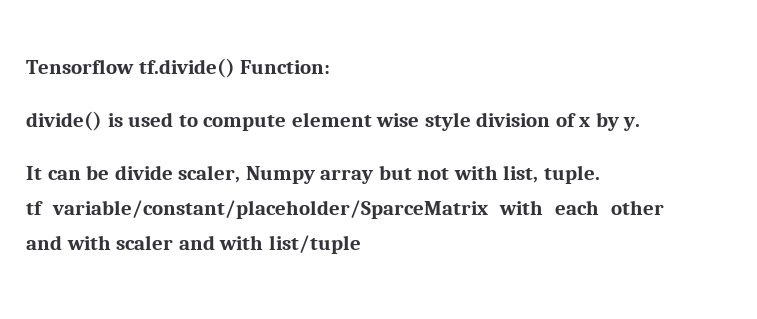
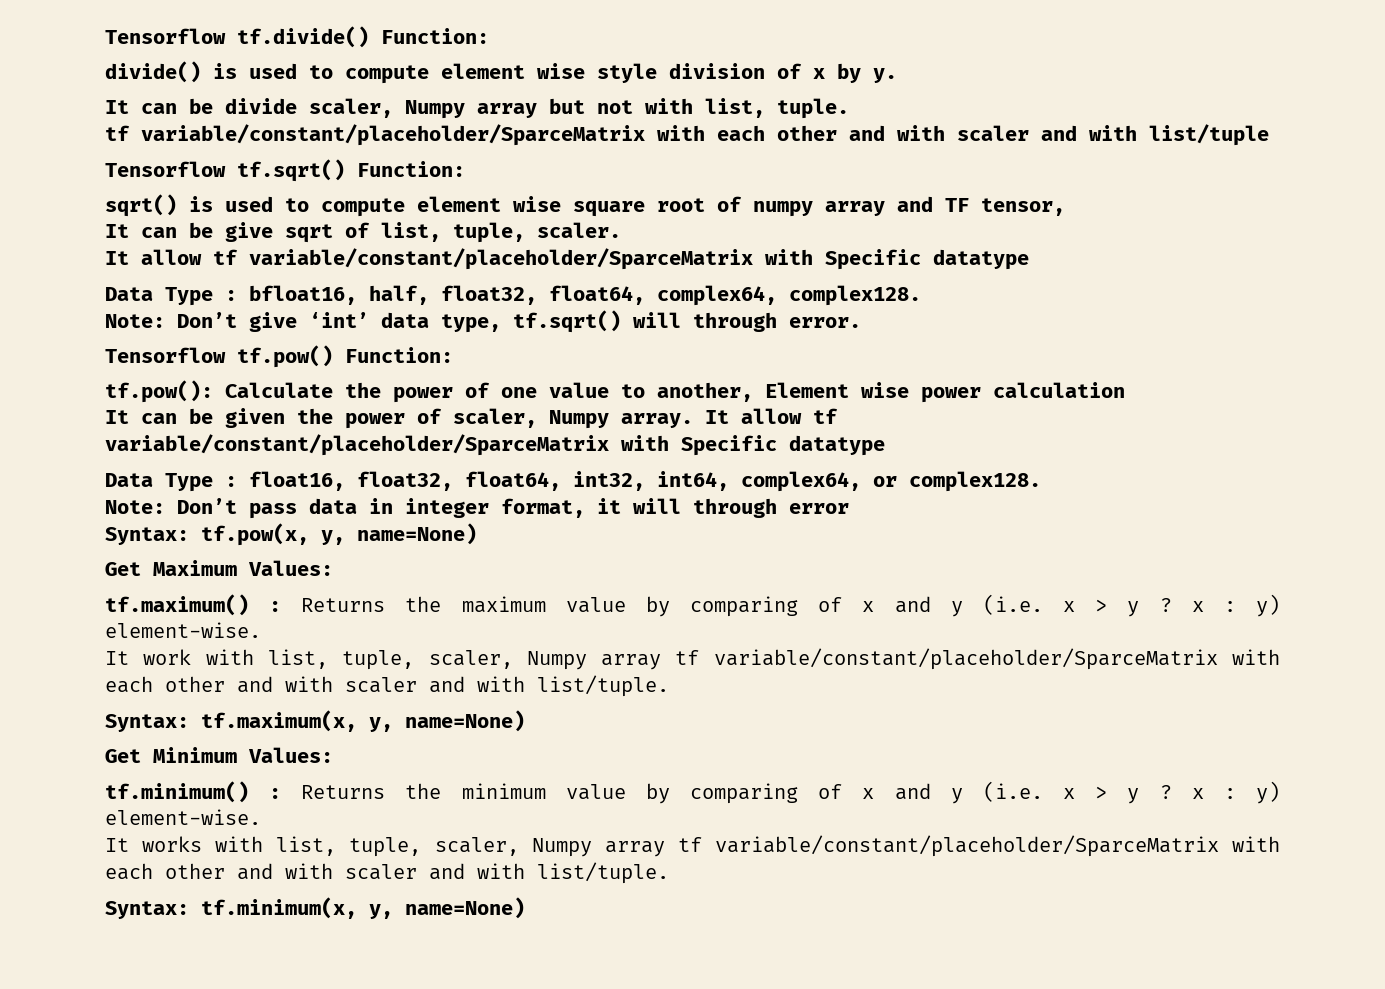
+ Tensorflow tf.sqrt() Function:
+ sqrt() is used to compute element wise square root of numpy array and TF tensor,
+ It can be give sqrt of list, tuple, scaler.
+ It allow tf variable/constant/placeholder/SparceMatrix with Specific datatype
+ Data Type : bfloat16, half, float32, float64, complex64, complex128.
+ Note: Don’t give ‘int’ data type, tf.sqrt() will through error.
+ Tensorflow tf.pow() Function:
+ tf.pow(): Calculate the power of one value to another, Element wise power calculation
+ It can be given the power of scaler, Numpy array. It allow tf variable/constant/placeholder/SparceMatrix with Specific datatype
+ Data Type : float16, float32, float64, int32, int64, complex64, or complex128.
+ Note: Don’t pass data in integer format, it will through error
+ Syntax: tf.pow(x, y, name=None)
+ Get Maximum Values:
+ tf.maximum() : Returns the maximum value by comparing of x and y (i.e. x > y ? x : y) element-wise.
+ It work with list, tuple, scaler, Numpy array tf variable/constant/placeholder/SparceMatrix with each other and with scaler and with list/tuple.
+ Syntax: tf.maximum(x, y, name=None)
+ Get Minimum Values:
+ tf.minimum() : Returns the minimum value by comparing of x and y (i.e. x > y ? x : y) element-wise.
+ It works with list, tuple, scaler, Numpy array tf variable/constant/placeholder/SparceMatrix with each other and with scaler and with list/tuple.
+ Syntax: tf.minimum(x, y, name=None)

